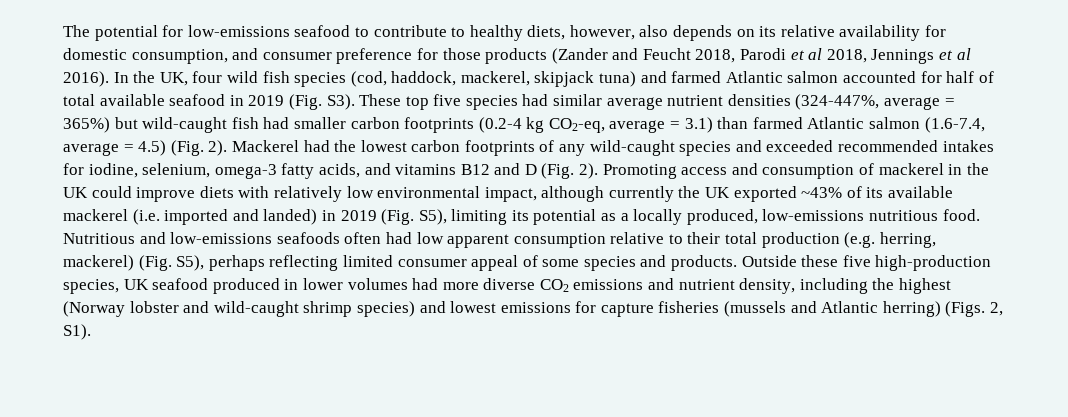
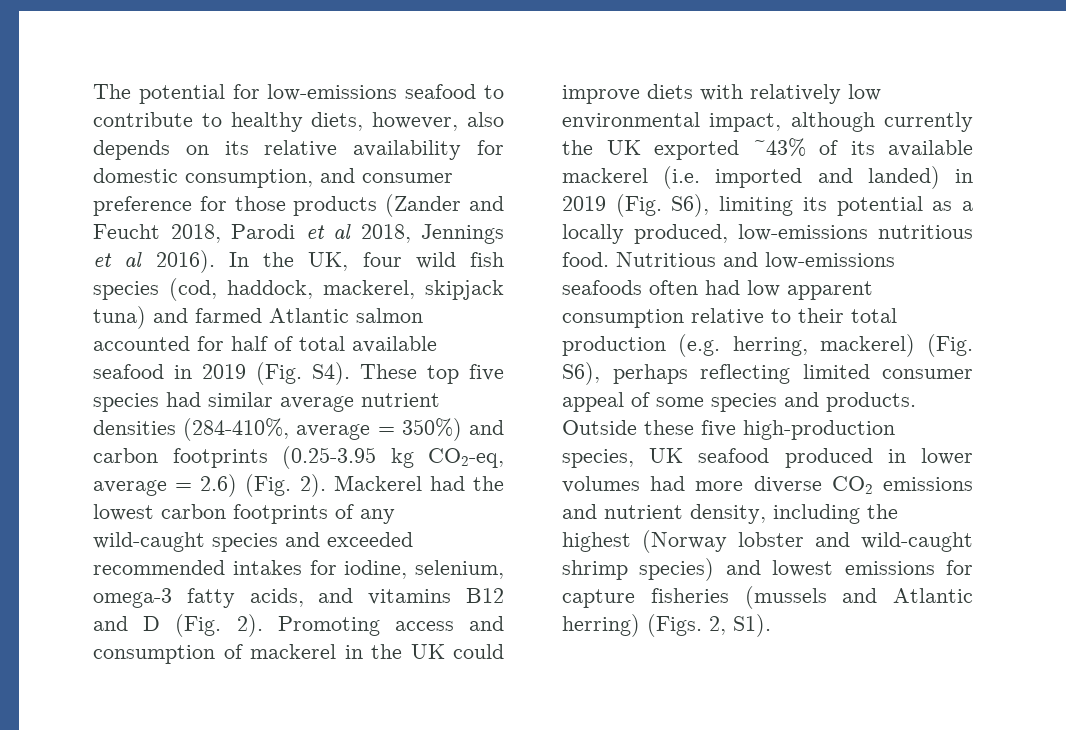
- In the UK, four wild fish species (cod, haddock, mackerel, skipjack tuna) and farmed Atlantic salmon accounted for half of total available seafood in 2019 (Fig. S3). These top five species had similar average nutrient densities (324-447%, average = 365%) but wild-caught fish had smaller carbon footprints (0.2-4 kg CO2-eq, average = 3.1) than farmed Atlantic salmon (1.6-7.4, average = 4.5) (Fig. 2).
+ In the UK, four wild fish species (cod, haddock, mackerel, skipjack tuna) and farmed Atlantic salmon accounted for half of total available seafood in 2019 (Fig. S4). These top five species had similar average nutrient densities (284-410%, average = 350%) and carbon footprints (0.25-3.95 kg CO2-eq, average = 2.6) (Fig. 2).
- Promoting access and consumption of mackerel in the UK could improve diets with relatively low environmental impact, although currently the UK exported ~43% of its available mackerel (i.e. imported and landed) in 2019 (Fig. S5), limiting its potential as a locally produced, low-emissions nutritious food.
+ Promoting access and consumption of mackerel in the UK could improve diets with relatively low environmental impact, although currently the UK exported ~43% of its available mackerel (i.e. imported and landed) in 2019 (Fig. S6), limiting its potential as a locally produced, low-emissions nutritious food.
- Nutritious and low-emissions seafoods often had low apparent consumption relative to their total production (e.g. herring, mackerel) (Fig. S5), perhaps reflecting limited consumer appeal of some species and products.
+ Nutritious and low-emissions seafoods often had low apparent consumption relative to their total production (e.g. herring, mackerel) (Fig. S6), perhaps reflecting limited consumer appeal of some species and products.

